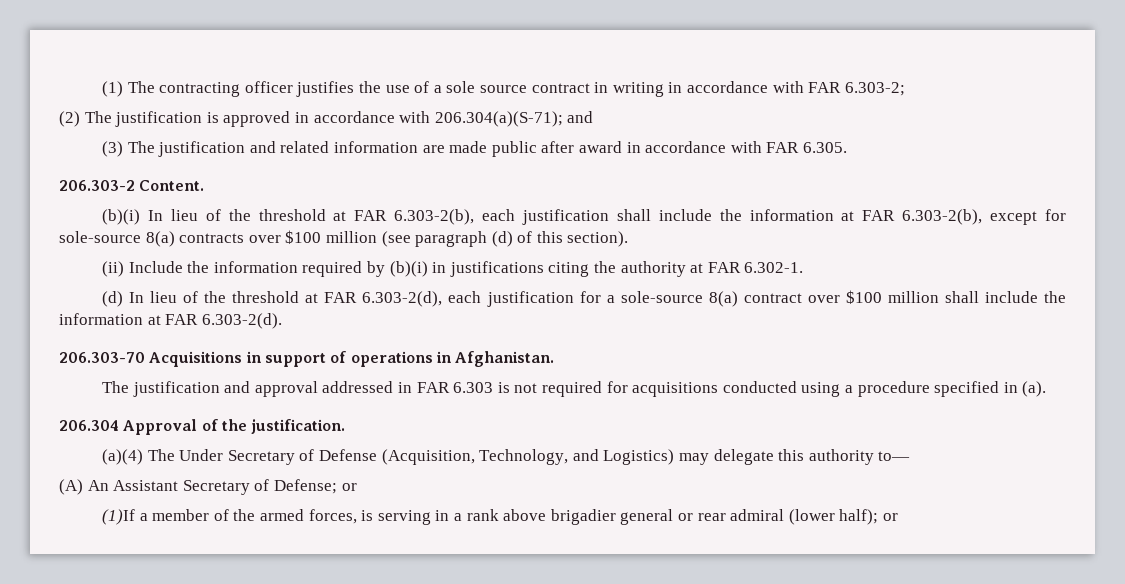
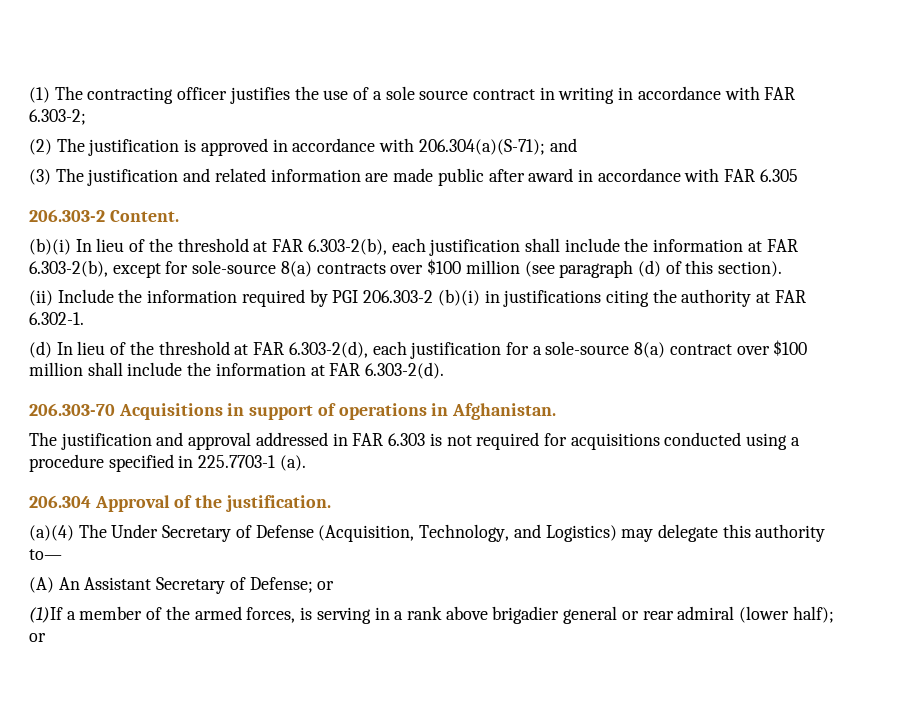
- (3) The justification and related information are made public after award in accordance with FAR 6.305.
+ (3) The justification and related information are made public after award in accordance with FAR 6.305
- (ii) Include the information required by (b)(i) in justifications citing the authority at FAR 6.302-1.
+ (ii) Include the information required by PGI 206.303-2 (b)(i) in justifications citing the authority at FAR 6.302-1.
- The justification and approval addressed in FAR 6.303 is not required for acquisitions conducted using a procedure specified in (a).
+ The justification and approval addressed in FAR 6.303 is not required for acquisitions conducted using a procedure specified in 225.7703-1 (a).

